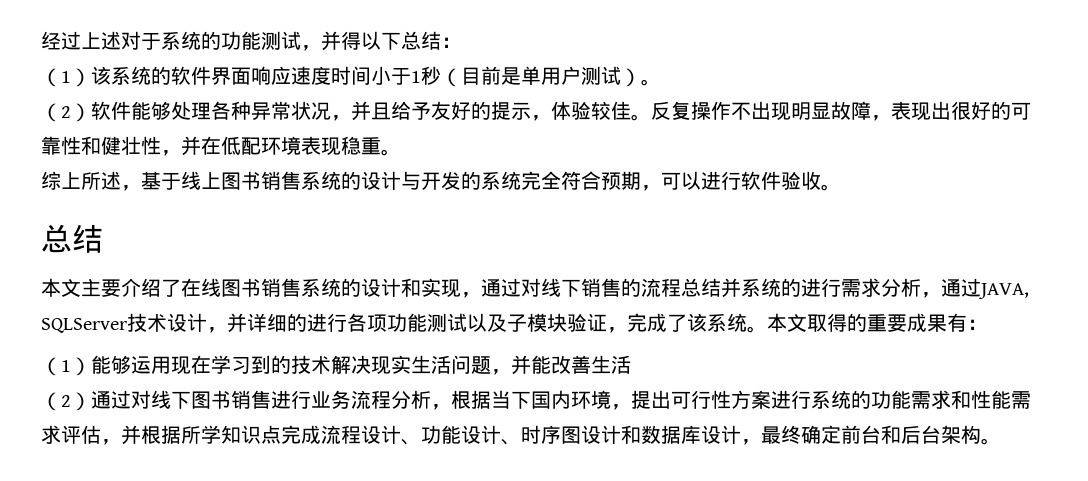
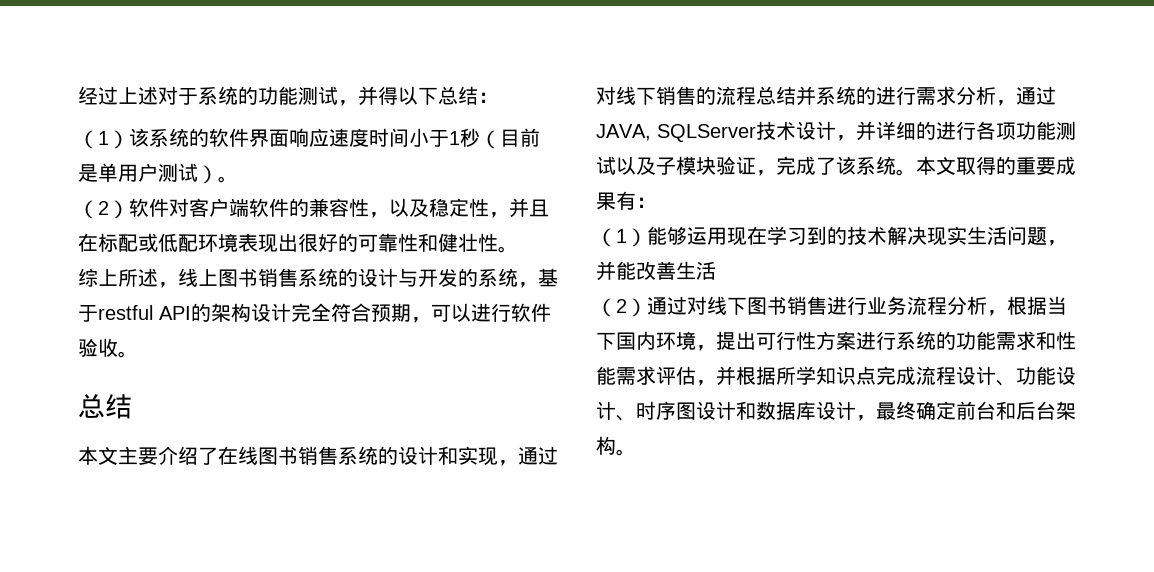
- （2）软件能够处理各种异常状况，并且给予友好的提示，体验较佳。反复操作不出现明显故障，表现出很好的可靠性和健壮性，并在低配环境表现稳重。
+ （2）软件对客户端软件的兼容性，以及稳定性，并且在标配或低配环境表现出很好的可靠性和健壮性。
- 综上所述，基于线上图书销售系统的设计与开发的系统完全符合预期，可以进行软件验收。
+ 综上所述，线上图书销售系统的设计与开发的系统，基于restful API的架构设计完全符合预期，可以进行软件验收。

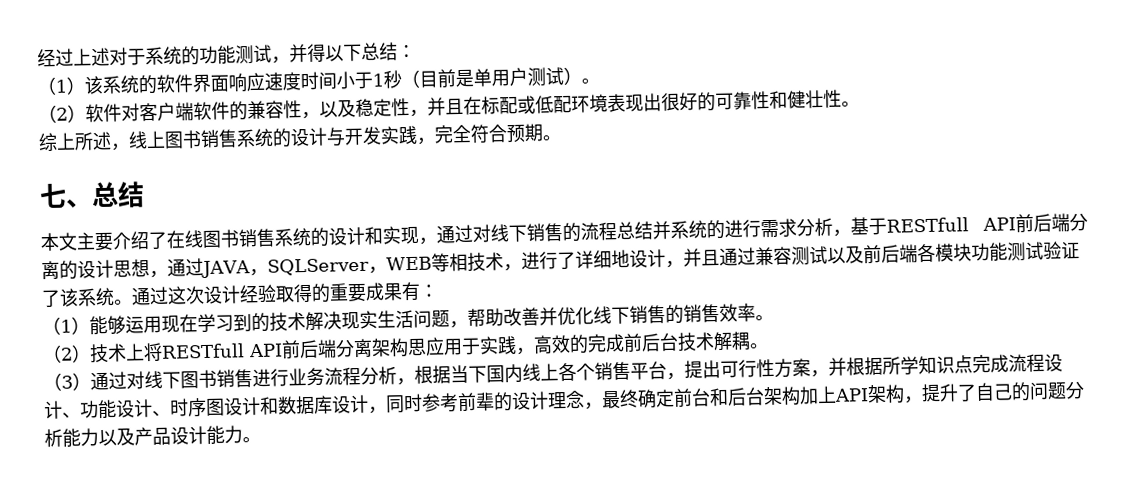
- 综上所述，线上图书销售系统的设计与开发的系统，基于restful API的架构设计完全符合预期，可以进行软件验收。
- 总结
+ 综上所述，线上图书销售系统的设计与开发实践，完全符合预期。
+ 七、总结
- 本文主要介绍了在线图书销售系统的设计和实现，通过对线下销售的流程总结并系统的进行需求分析，通过JAVA, SQLServer技术设计，并详细的进行各项功能测试以及子模块验证，完成了该系统。本文取得的重要成果有：
+ 本文主要介绍了在线图书销售系统的设计和实现，通过对线下销售的流程总结并系统的进行需求分析，基于RESTfull API前后端分离的设计思想，通过JAVA，SQLServer，WEB等相技术，进行了详细地设计，并且通过兼容测试以及前后端各模块功能测试验证了该系统。通过这次设计经验取得的重要成果有：
- （1）能够运用现在学习到的技术解决现实生活问题，并能改善生活
- （2）通过对线下图书销售进行业务流程分析，根据当下国内环境，提出可行性方案进行系统的功能需求和性能需求评估，并根据所学知识点完成流程设计、功能设计、时序图设计和数据库设计，最终确定前台和后台架构。
+ （1）能够运用现在学习到的技术解决现实生活问题，帮助改善并优化线下销售的销售效率。
+ （2）技术上将RESTfull API前后端分离架构思应用于实践，高效的完成前后台技术解耦。
+ （3）通过对线下图书销售进行业务流程分析，根据当下国内线上各个销售平台，提出可行性方案，并根据所学知识点完成流程设计、功能设计、时序图设计和数据库设计，同时参考前辈的设计理念，最终确定前台和后台架构加上API架构，提升了自己的问题分析能力以及产品设计能力。

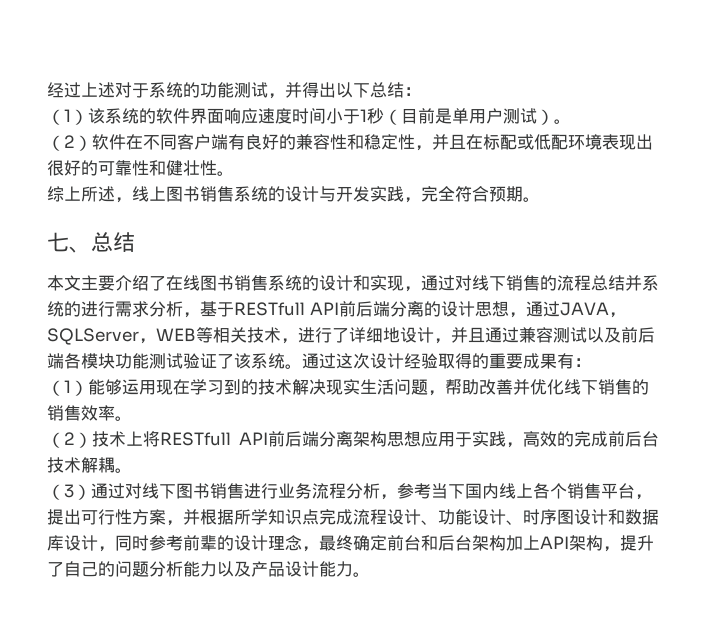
- 经过上述对于系统的功能测试，并得以下总结：
+ 经过上述对于系统的功能测试，并得出以下总结：
- （2）软件对客户端软件的兼容性，以及稳定性，并且在标配或低配环境表现出很好的可靠性和健壮性。
+ （2）软件在不同客户端有良好的兼容性和稳定性，并且在标配或低配环境表现出很好的可靠性和健壮性。
- 本文主要介绍了在线图书销售系统的设计和实现，通过对线下销售的流程总结并系统的进行需求分析，基于RESTfull API前后端分离的设计思想，通过JAVA，SQLServer，WEB等相技术，进行了详细地设计，并且通过兼容测试以及前后端各模块功能测试验证了该系统。
+ 本文主要介绍了在线图书销售系统的设计和实现，通过对线下销售的流程总结并系统的进行需求分析，基于RESTfull API前后端分离的设计思想，通过JAVA，SQLServer，WEB等相关技术，进行了详细地设计，并且通过兼容测试以及前后端各模块功能测试验证了该系统。
- （2）技术上将RESTfull API前后端分离架构思应用于实践，高效的完成前后台技术解耦。
+ （2）技术上将RESTfull API前后端分离架构思想应用于实践，高效的完成前后台技术解耦。
- （3）通过对线下图书销售进行业务流程分析，根据当下国内线上各个销售平台，提出可行性方案，并根据所学知识点完成流程设计、功能设计、时序图设计和数据库设计，同时参考前辈的设计理念，最终确定前台和后台架构加上API架构，提升了自己的问题分析能力以及产品设计能力。
+ （3）通过对线下图书销售进行业务流程分析，参考当下国内线上各个销售平台，提出可行性方案，并根据所学知识点完成流程设计、功能设计、时序图设计和数据库设计，同时参考前辈的设计理念，最终确定前台和后台架构加上API架构，提升了自己的问题分析能力以及产品设计能力。

